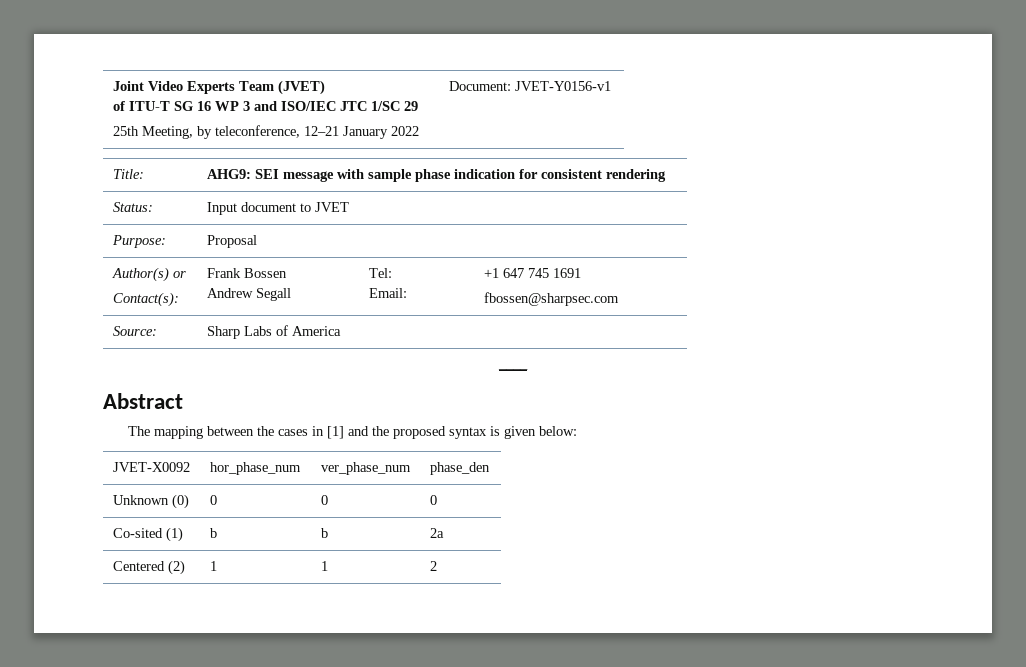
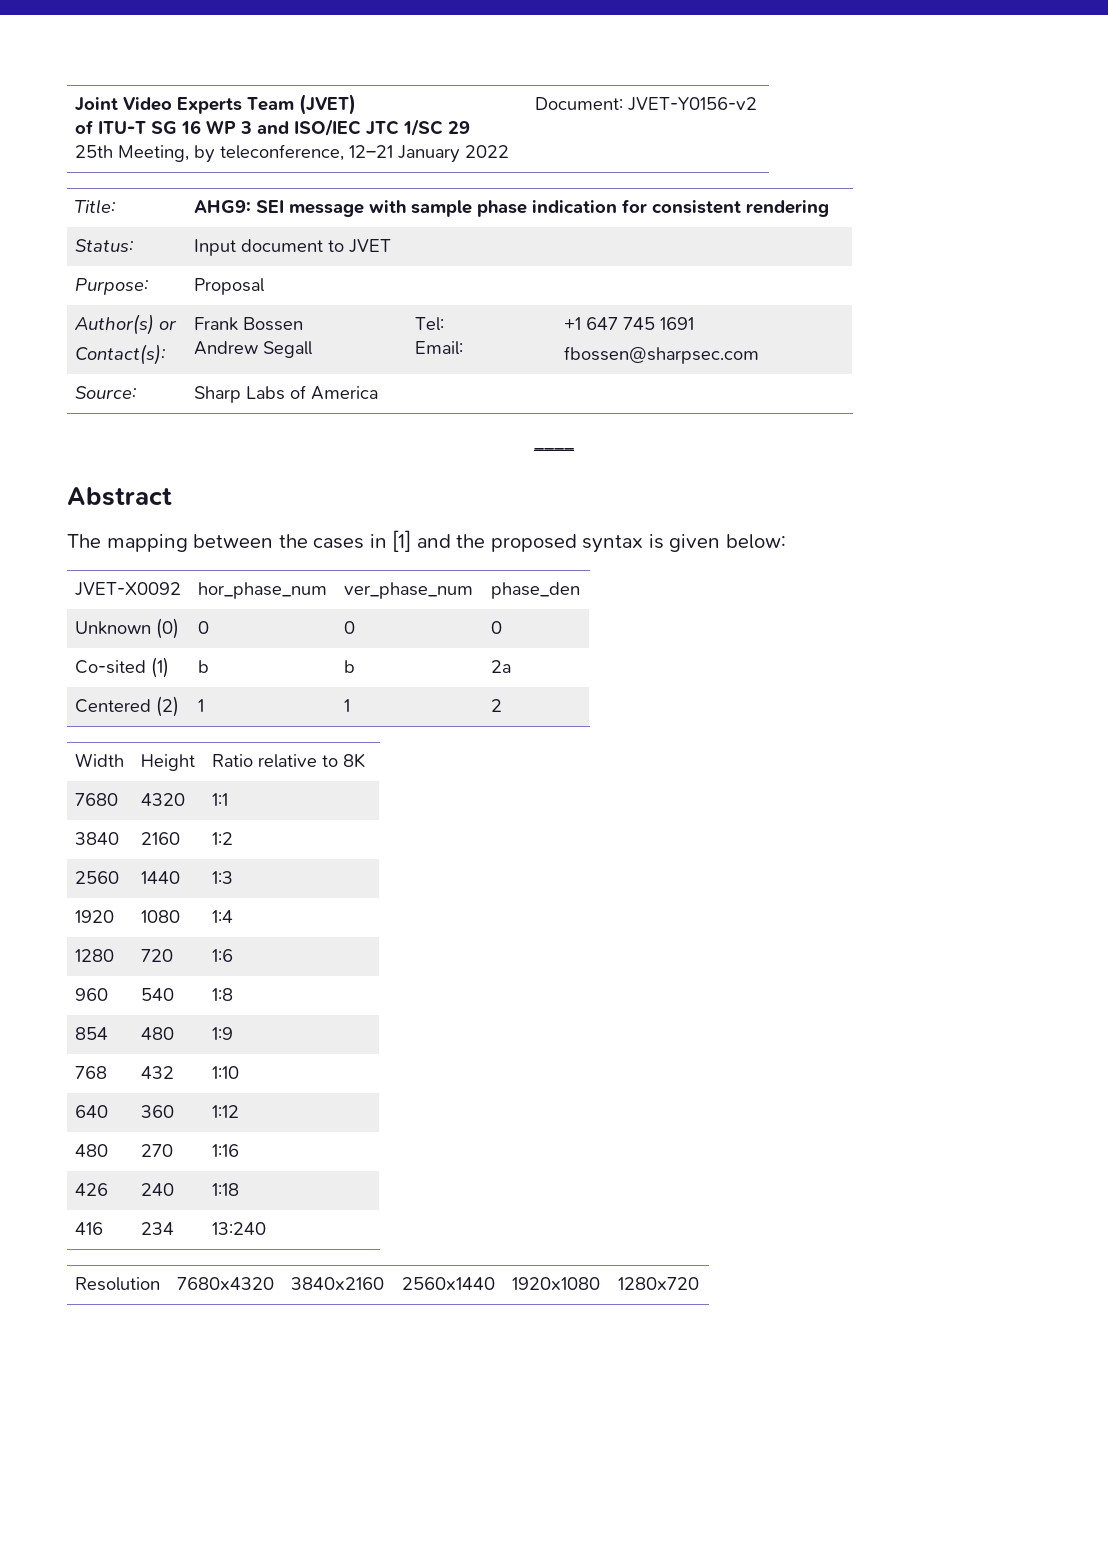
  Joint Video Experts Team (JVET)
  of ITU-T SG 16 WP 3 and ISO/IEC JTC 1/SC 29
- 25th Meeting, by teleconference, 12–21 January 2022 | Document: JVET-Y0156-v1
+ 25th Meeting, by teleconference, 12–21 January 2022 | Document: JVET-Y0156-v2
+ Width | Height | Ratio relative to 8K
+ 7680 | 4320 | 1:1
+ 3840 | 2160 | 1:2
+ 2560 | 1440 | 1:3
+ 1920 | 1080 | 1:4
+ 1280 | 720 | 1:6
+ 960 | 540 | 1:8
+ 854 | 480 | 1:9
+ 768 | 432 | 1:10
+ 640 | 360 | 1:12
+ 480 | 270 | 1:16
+ 426 | 240 | 1:18
+ 416 | 234 | 13:240
+ Resolution | 7680x4320 | 3840x2160 | 2560x1440 | 1920x1080 | 1280x720

